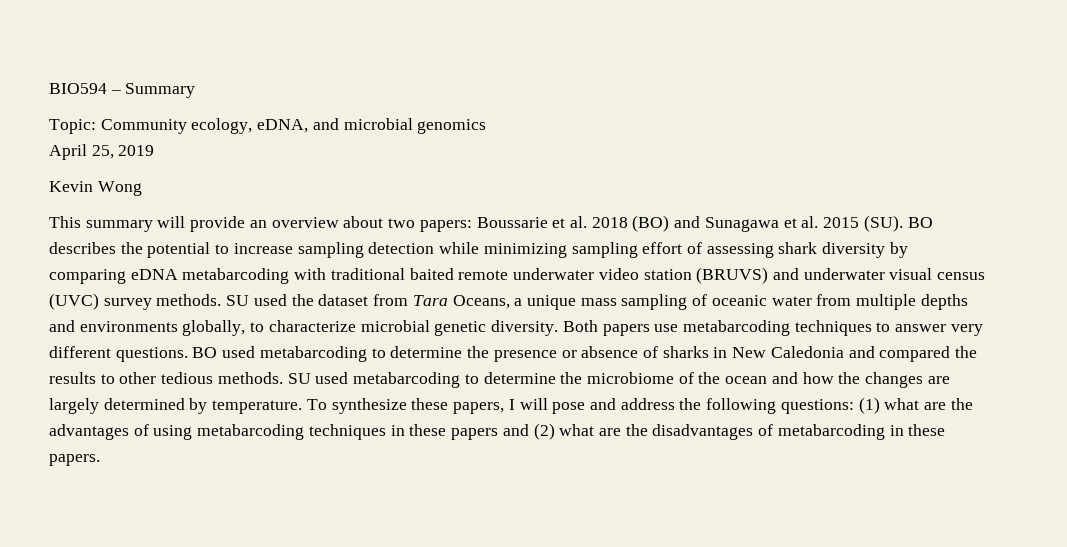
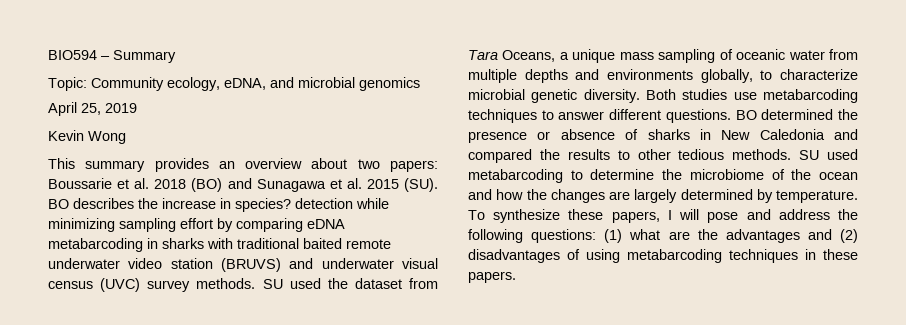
- This summary will provide an overview about two papers: Boussarie et al. 2018 (BO) and Sunagawa et al. 2015 (SU). BO describes the potential to increase sampling detection while minimizing sampling effort of assessing shark diversity by comparing eDNA metabarcoding with traditional baited remote underwater video station (BRUVS) and underwater visual census (UVC) survey methods.
+ This summary provides an overview about two papers: Boussarie et al. 2018 (BO) and Sunagawa et al. 2015 (SU). BO describes the increase in species? detection while minimizing sampling effort by comparing eDNA metabarcoding in sharks with traditional baited remote underwater video station (BRUVS) and underwater visual census (UVC) survey methods.
- Both papers use metabarcoding techniques to answer very different questions.
+ Both studies use metabarcoding techniques to answer different questions.
- BO used metabarcoding to determine the presence or absence of sharks in New Caledonia and compared the results to other tedious methods.
+ BO determined the presence or absence of sharks in New Caledonia and compared the results to other tedious methods.
- To synthesize these papers, I will pose and address the following questions: (1) what are the advantages of using metabarcoding techniques in these papers and (2) what are the disadvantages of metabarcoding in these papers.
+ To synthesize these papers, I will pose and address the following questions: (1) what are the advantages and (2) disadvantages of using metabarcoding techniques in these papers.

